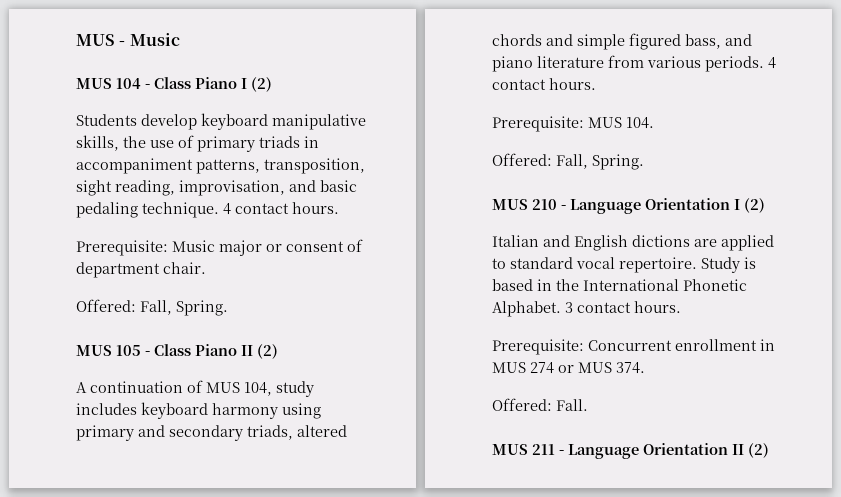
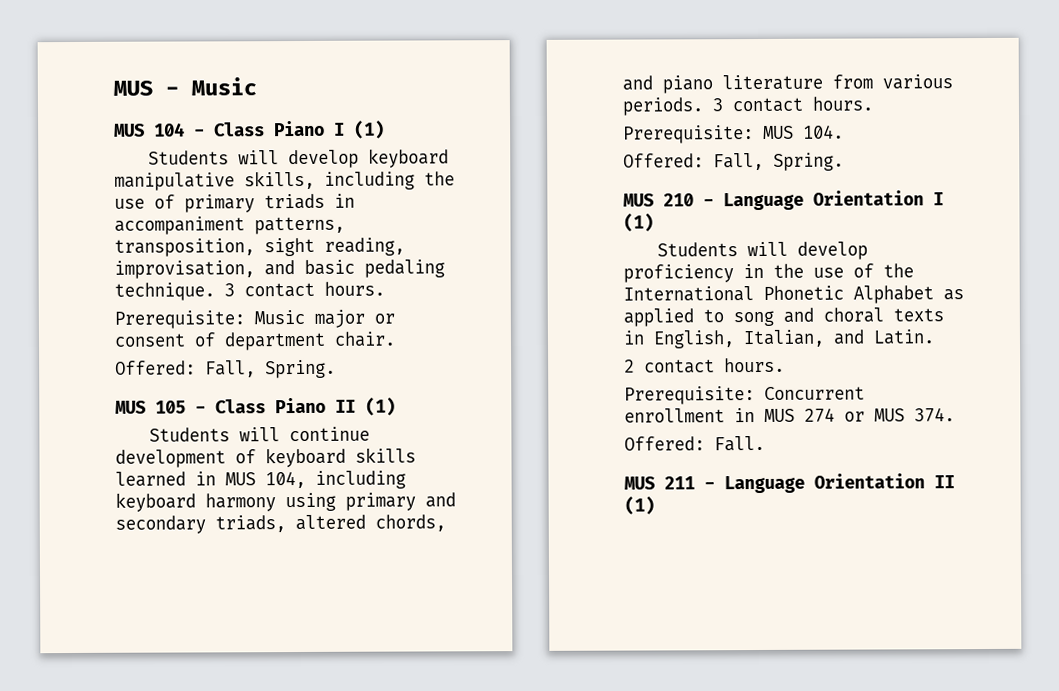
- MUS 104 - Class Piano I (2)
- Students develop keyboard manipulative skills, the use of primary triads in accompaniment patterns, transposition, sight reading, improvisation, and basic pedaling technique. 4 contact hours.
+ MUS 104 - Class Piano I (1)
+ Students will develop keyboard manipulative skills, including the use of primary triads in accompaniment patterns, transposition, sight reading, improvisation, and basic pedaling technique. 3 contact hours.
- MUS 105 - Class Piano II (2)
- A continuation of MUS 104, study includes keyboard harmony using primary and secondary triads, altered chords and simple figured bass, and piano literature from various periods. 4 contact hours.
+ MUS 105 - Class Piano II (1)
+ Students will continue development of keyboard skills learned in MUS 104, including keyboard harmony using primary and secondary triads, altered chords, and piano literature from various periods. 3 contact hours.
- MUS 210 - Language Orientation I (2)
- Italian and English dictions are applied to standard vocal repertoire. Study is based in the International Phonetic Alphabet. 3 contact hours.
+ MUS 210 - Language Orientation I (1)
+ Students will develop proficiency in the use of the International Phonetic Alphabet as applied to song and choral texts in English, Italian, and Latin.
+ 2 contact hours.
- MUS 211 - Language Orientation II (2)
+ MUS 211 - Language Orientation II (1)

